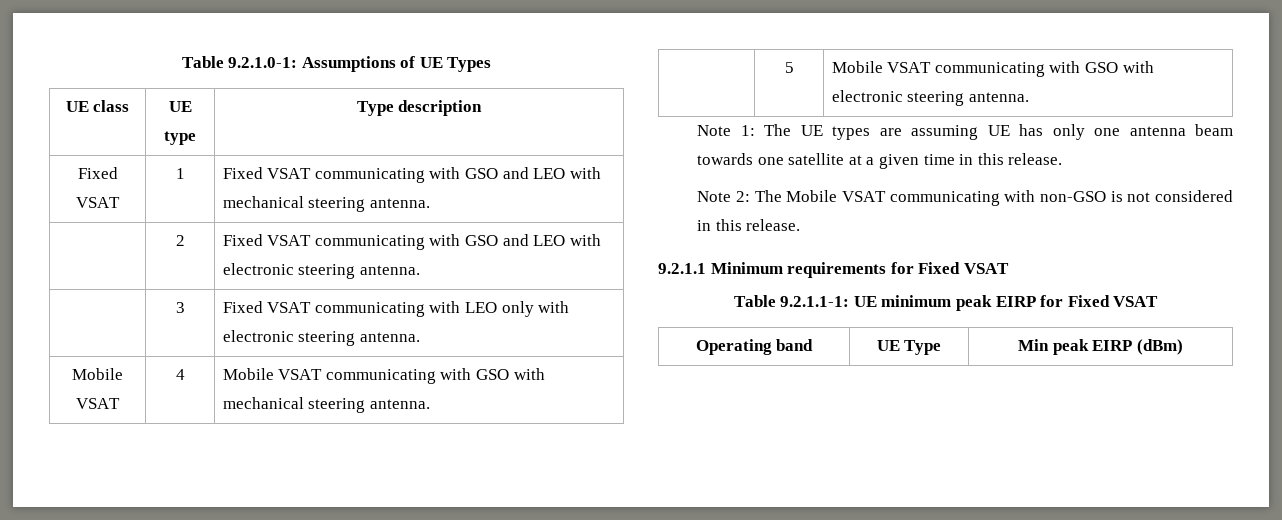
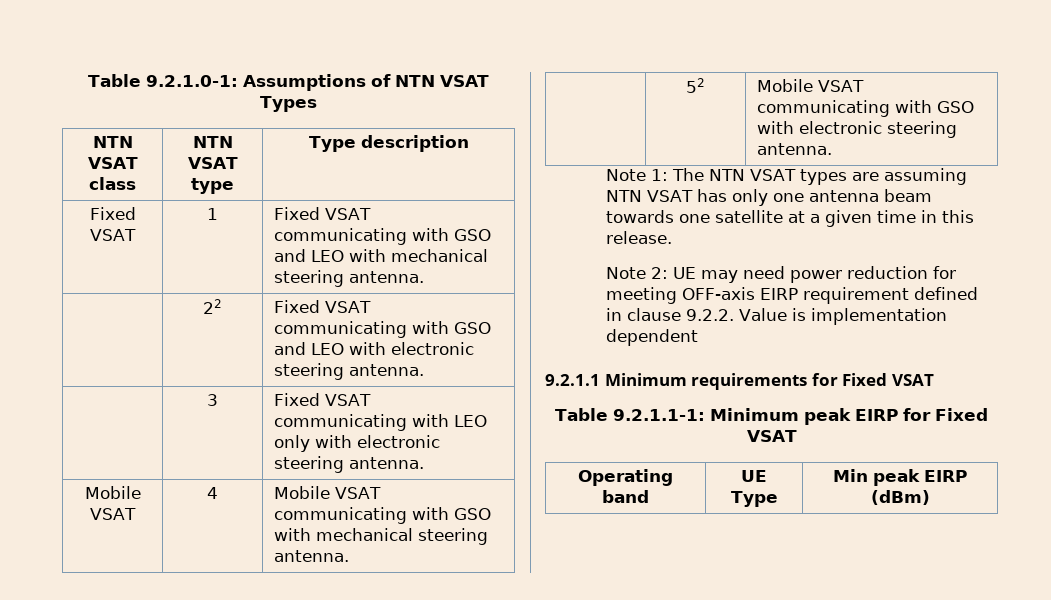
- Table 9.2.1.0-1: Assumptions of UE Types
+ Table 9.2.1.0-1: Assumptions of NTN VSAT Types
- UE class | UE type | Type description
+ NTN VSAT class | NTN VSAT type | Type description
- | 2 | Fixed VSAT communicating with GSO and LEO with electronic steering antenna.
+ | 22 | Fixed VSAT communicating with GSO and LEO with electronic steering antenna.
- | 5 | Mobile VSAT communicating with GSO with electronic steering antenna.
+ | 52 | Mobile VSAT communicating with GSO with electronic steering antenna.
- Note 1: The UE types are assuming UE has only one antenna beam towards one satellite at a given time in this release.
+ Note 1: The NTN VSAT types are assuming NTN VSAT has only one antenna beam towards one satellite at a given time in this release.
- Note 2: The Mobile VSAT communicating with non-GSO is not considered in this release.
+ Note 2: UE may need power reduction for meeting OFF-axis EIRP requirement defined in clause 9.2.2. Value is implementation dependent
- Table 9.2.1.1-1: UE minimum peak EIRP for Fixed VSAT
+ Table 9.2.1.1-1: Minimum peak EIRP for Fixed VSAT

